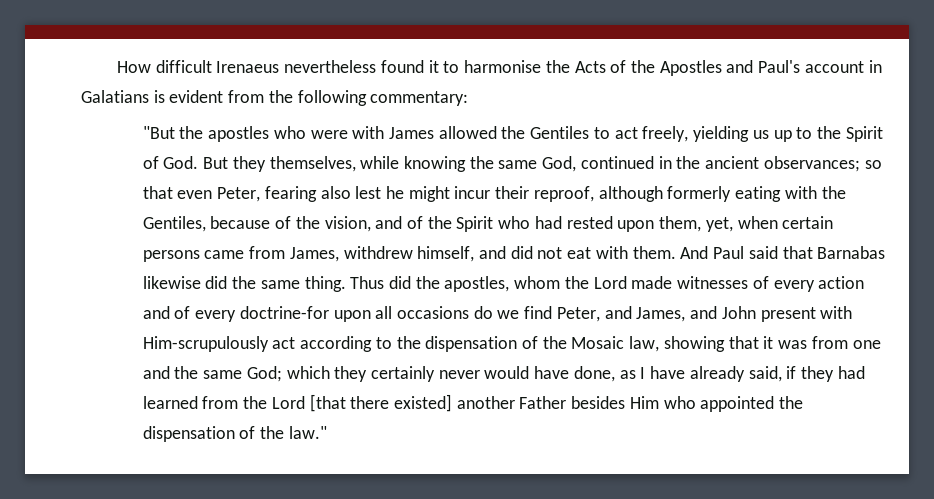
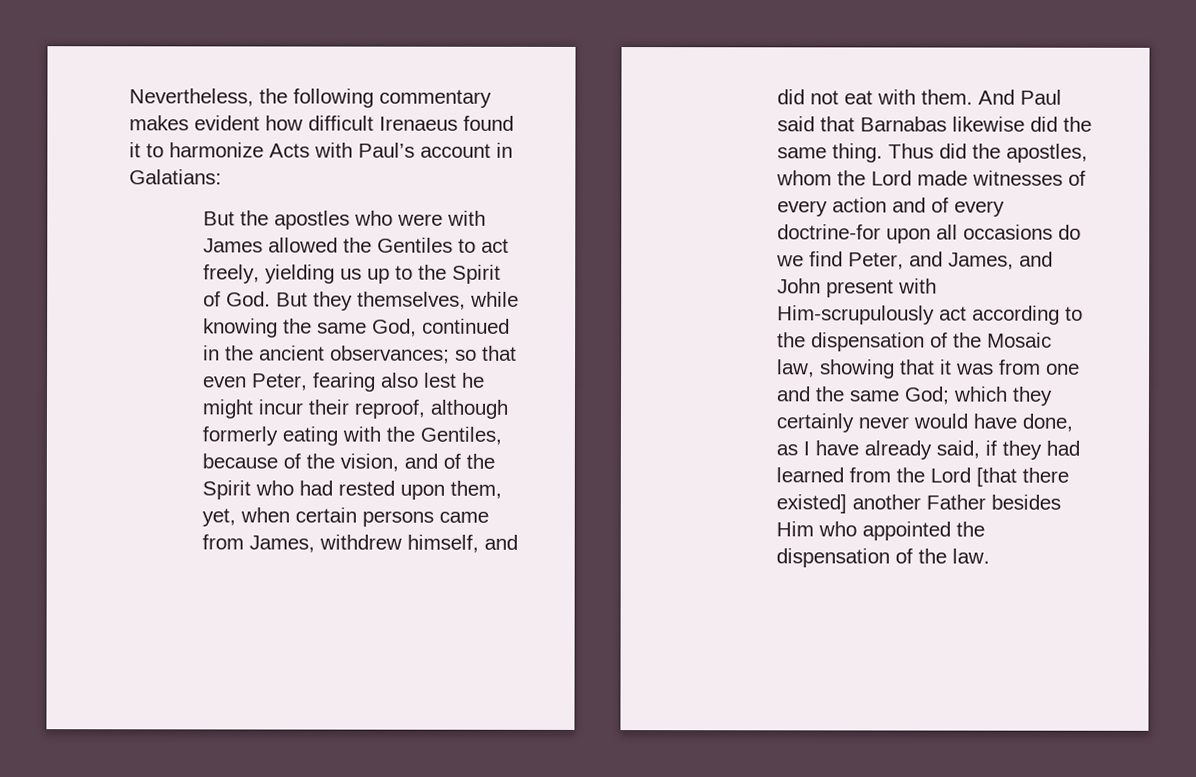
- How difficult Irenaeus nevertheless found it to harmonise the Acts of the Apostles and Paul's account in Galatians is evident from the following commentary:
- "But the apostles who were with James allowed the Gentiles to act freely, yielding us up to the Spirit of God. But they themselves, while knowing the same God, continued in the ancient observances;
+ Nevertheless, the following commentary makes evident how difficult Irenaeus found it to harmonize Acts with Paul’s account in Galatians:
+ But the apostles who were with James allowed the Gentiles to act freely, yielding us up to the Spirit of God. But they themselves, while knowing the same God, continued in the ancient observances;
- which they certainly never would have done, as I have already said, if they had learned from the Lord [that there existed] another Father besides Him who appointed the dispensation of the law."
+ which they certainly never would have done, as I have already said, if they had learned from the Lord [that there existed] another Father besides Him who appointed the dispensation of the law.

